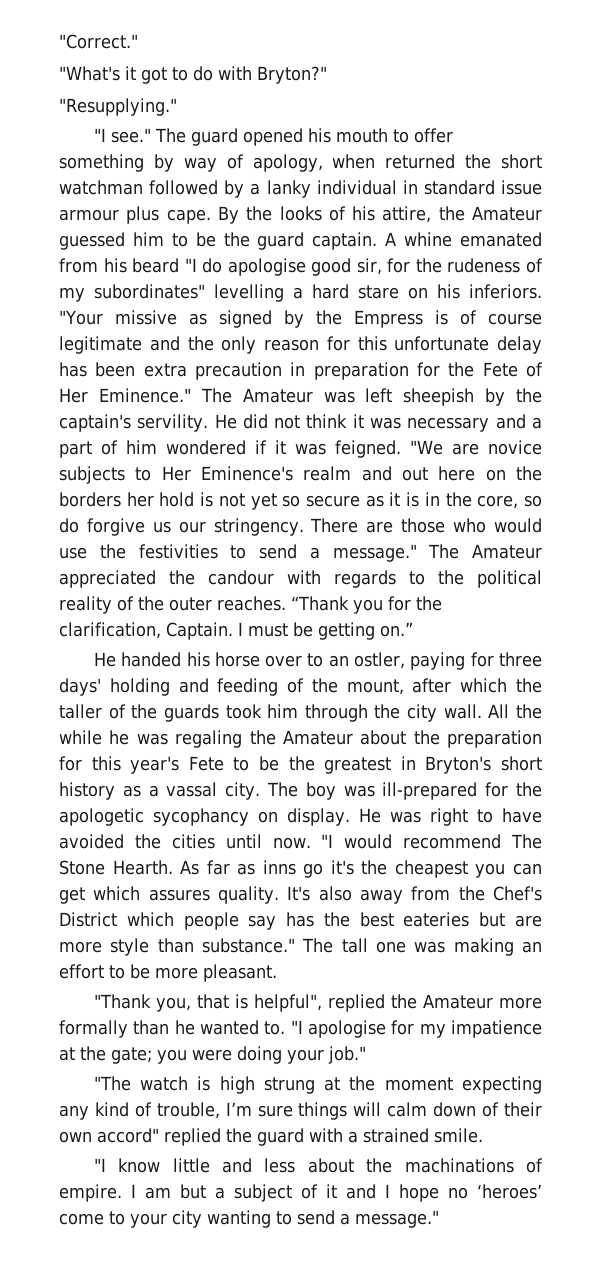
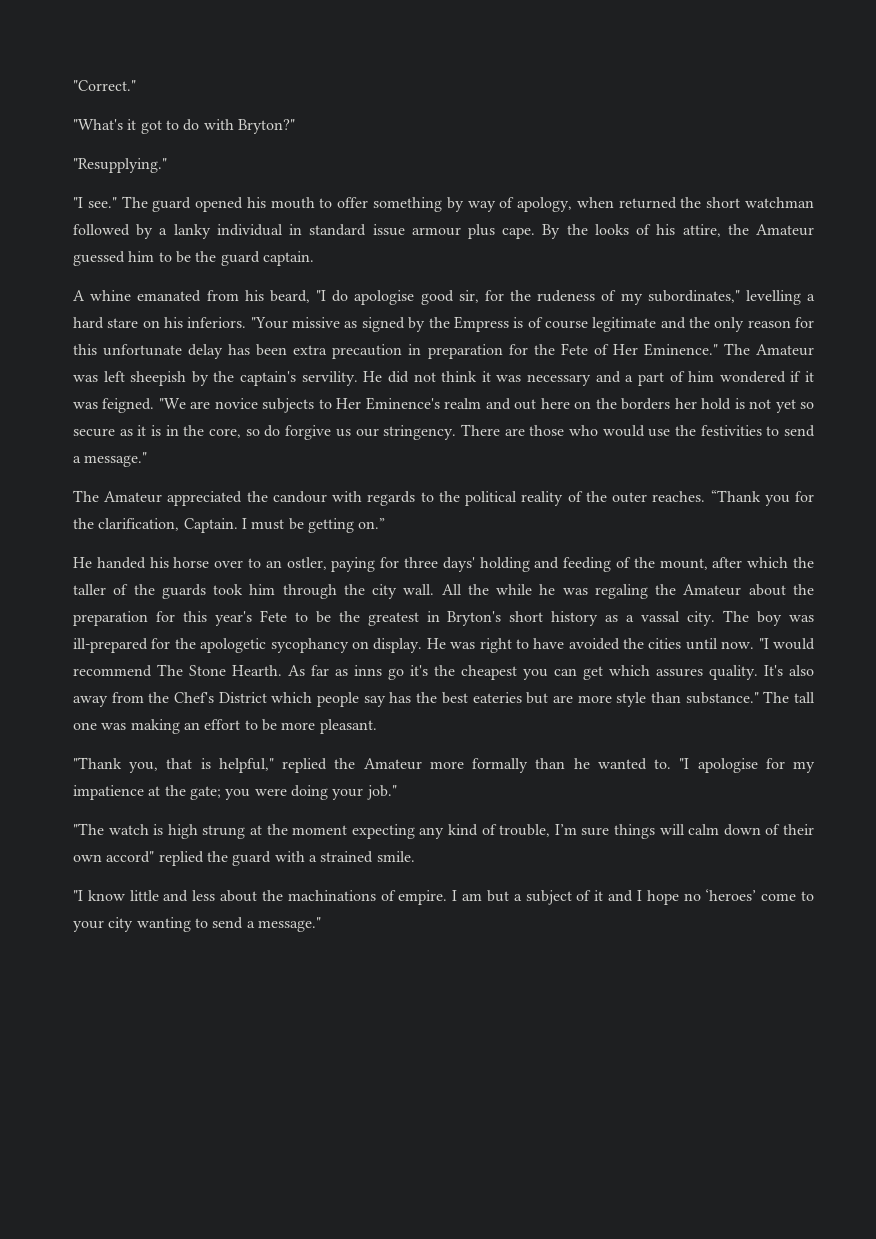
- By the looks of his attire, the Amateur guessed him to be the guard captain. A whine emanated from his beard "I do apologise good sir, for the rudeness of my subordinates" levelling a hard stare on his inferiors.
+ By the looks of his attire, the Amateur guessed him to be the guard captain.
+ A whine emanated from his beard, "I do apologise good sir, for the rudeness of my subordinates," levelling a hard stare on his inferiors.
- There are those who would use the festivities to send a message." The Amateur appreciated the candour with regards to the political reality of the outer reaches.
+ There are those who would use the festivities to send a message."
+ The Amateur appreciated the candour with regards to the political reality of the outer reaches.
- "Thank you, that is helpful", replied the Amateur more formally than he wanted to.
+ "Thank you, that is helpful," replied the Amateur more formally than he wanted to.

